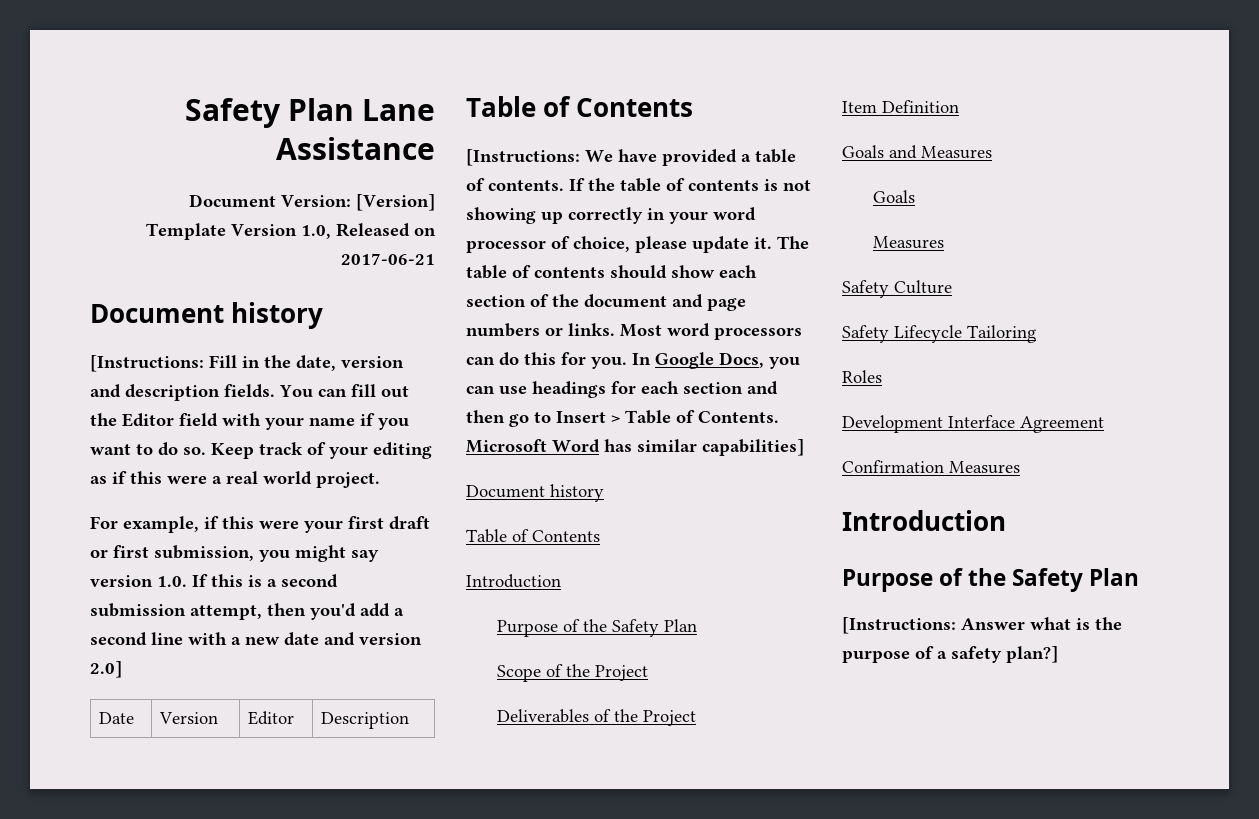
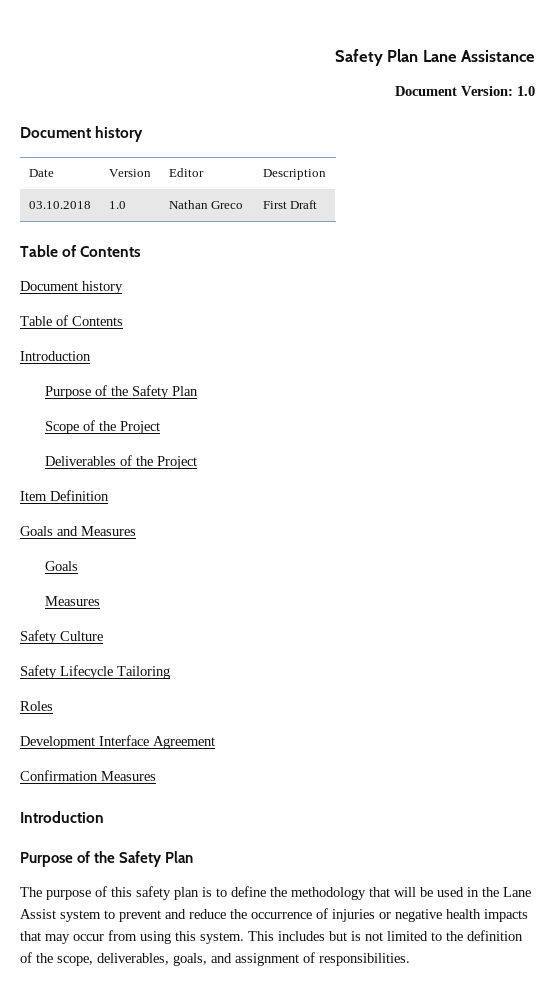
- Document Version: [Version]
- Template Version 1.0, Released on 2017-06-21
+ Document Version: 1.0
  Document history
- [Instructions: Fill in the date, version and description fields. You can fill out the Editor field with your name if you want to do so. Keep track of your editing as if this were a real world project.
- For example, if this were your first draft or first submission, you might say version 1.0. If this is a second submission attempt, then you'd add a second line with a new date and version 2.0]
  Date | Version | Editor | Description
+ 03.10.2018 | 1.0 | Nathan Greco | First Draft
  Table of Contents
- [Instructions: We have provided a table of contents. If the table of contents is not showing up correctly in your word processor of choice, please update it. The table of contents should show each section of the document and page numbers or links. Most word processors can do this for you. In Google Docs, you can use headings for each section and then go to Insert > Table of Contents. Microsoft Word has similar capabilities]
- [Instructions: Answer what is the purpose of a safety plan?]
+ The purpose of this safety plan is to define the methodology that will be used in the Lane Assist system to prevent and reduce the occurrence of injuries or negative health impacts that may occur from using this system. This includes but is not limited to the definition of the scope, deliverables, goals, and assignment of responsibilities.

